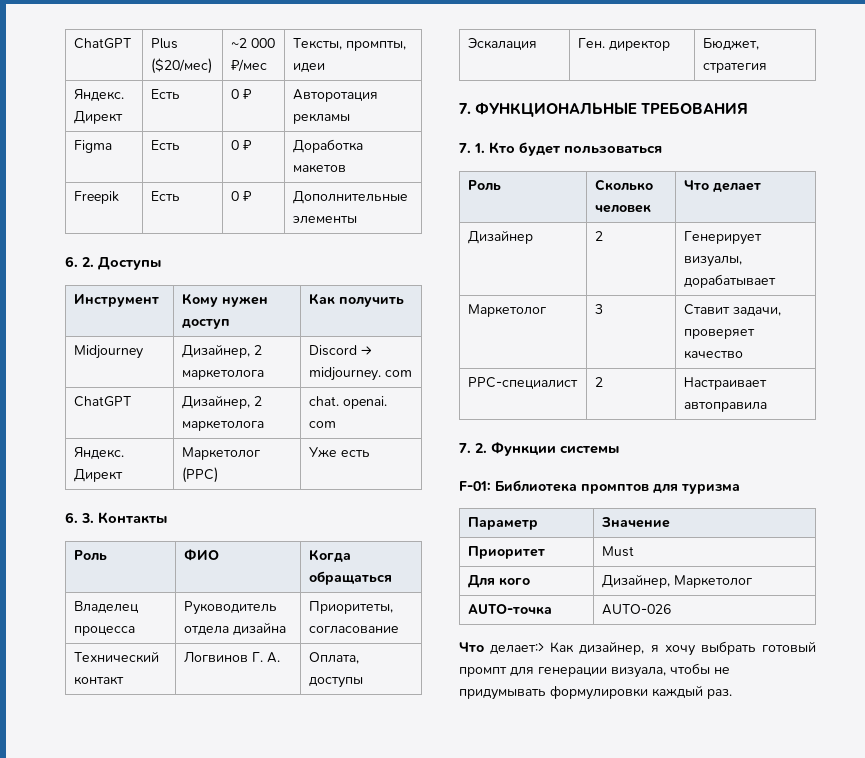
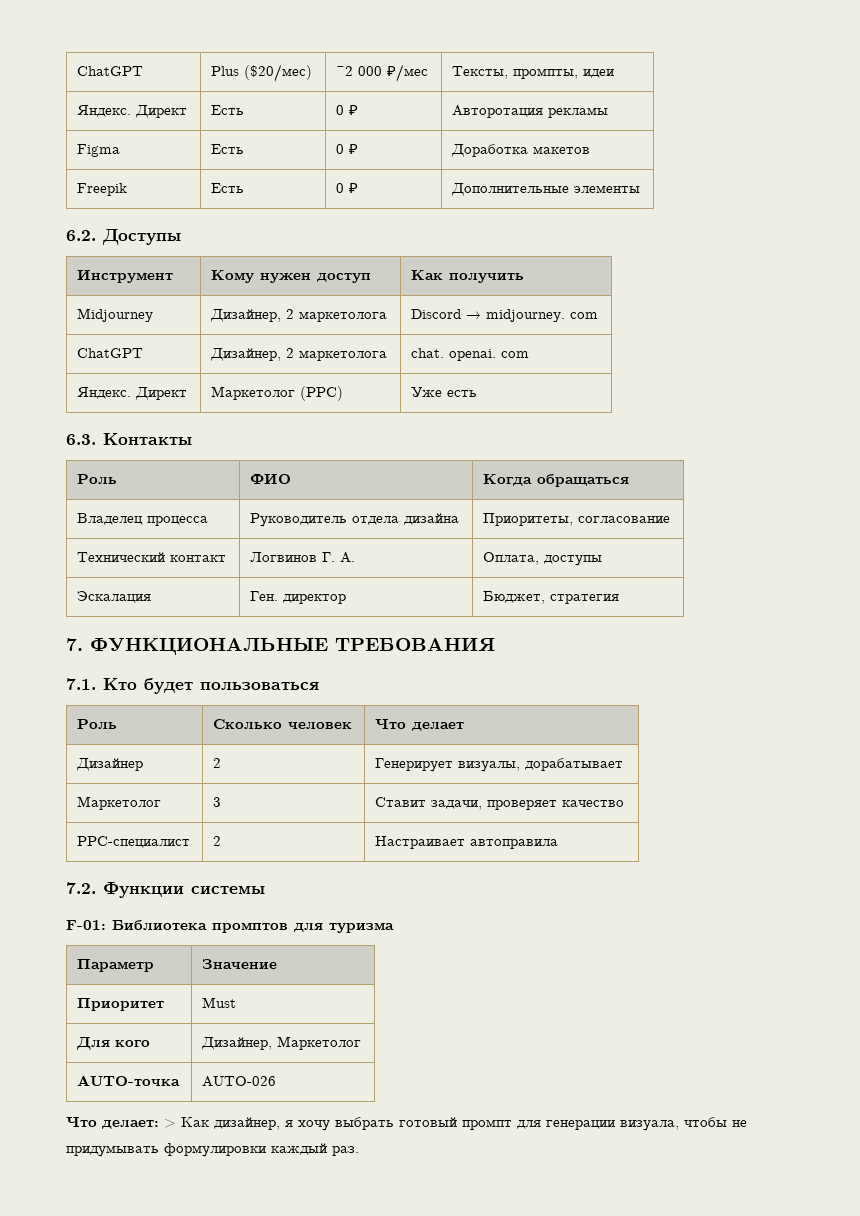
- 6. 2. Доступы
+ 6.2. Доступы
- 6. 3. Контакты
+ 6.3. Контакты
- 7. 1. Кто будет пользоваться
+ 7.1. Кто будет пользоваться
- 7. 2. Функции системы
+ 7.2. Функции системы
- Что делает:> Как дизайнер, я хочу выбрать готовый промпт для генерации визуала, чтобы не придумывать формулировки каждый раз.
+ Что делает: > Как дизайнер, я хочу выбрать готовый промпт для генерации визуала, чтобы не придумывать формулировки каждый раз.

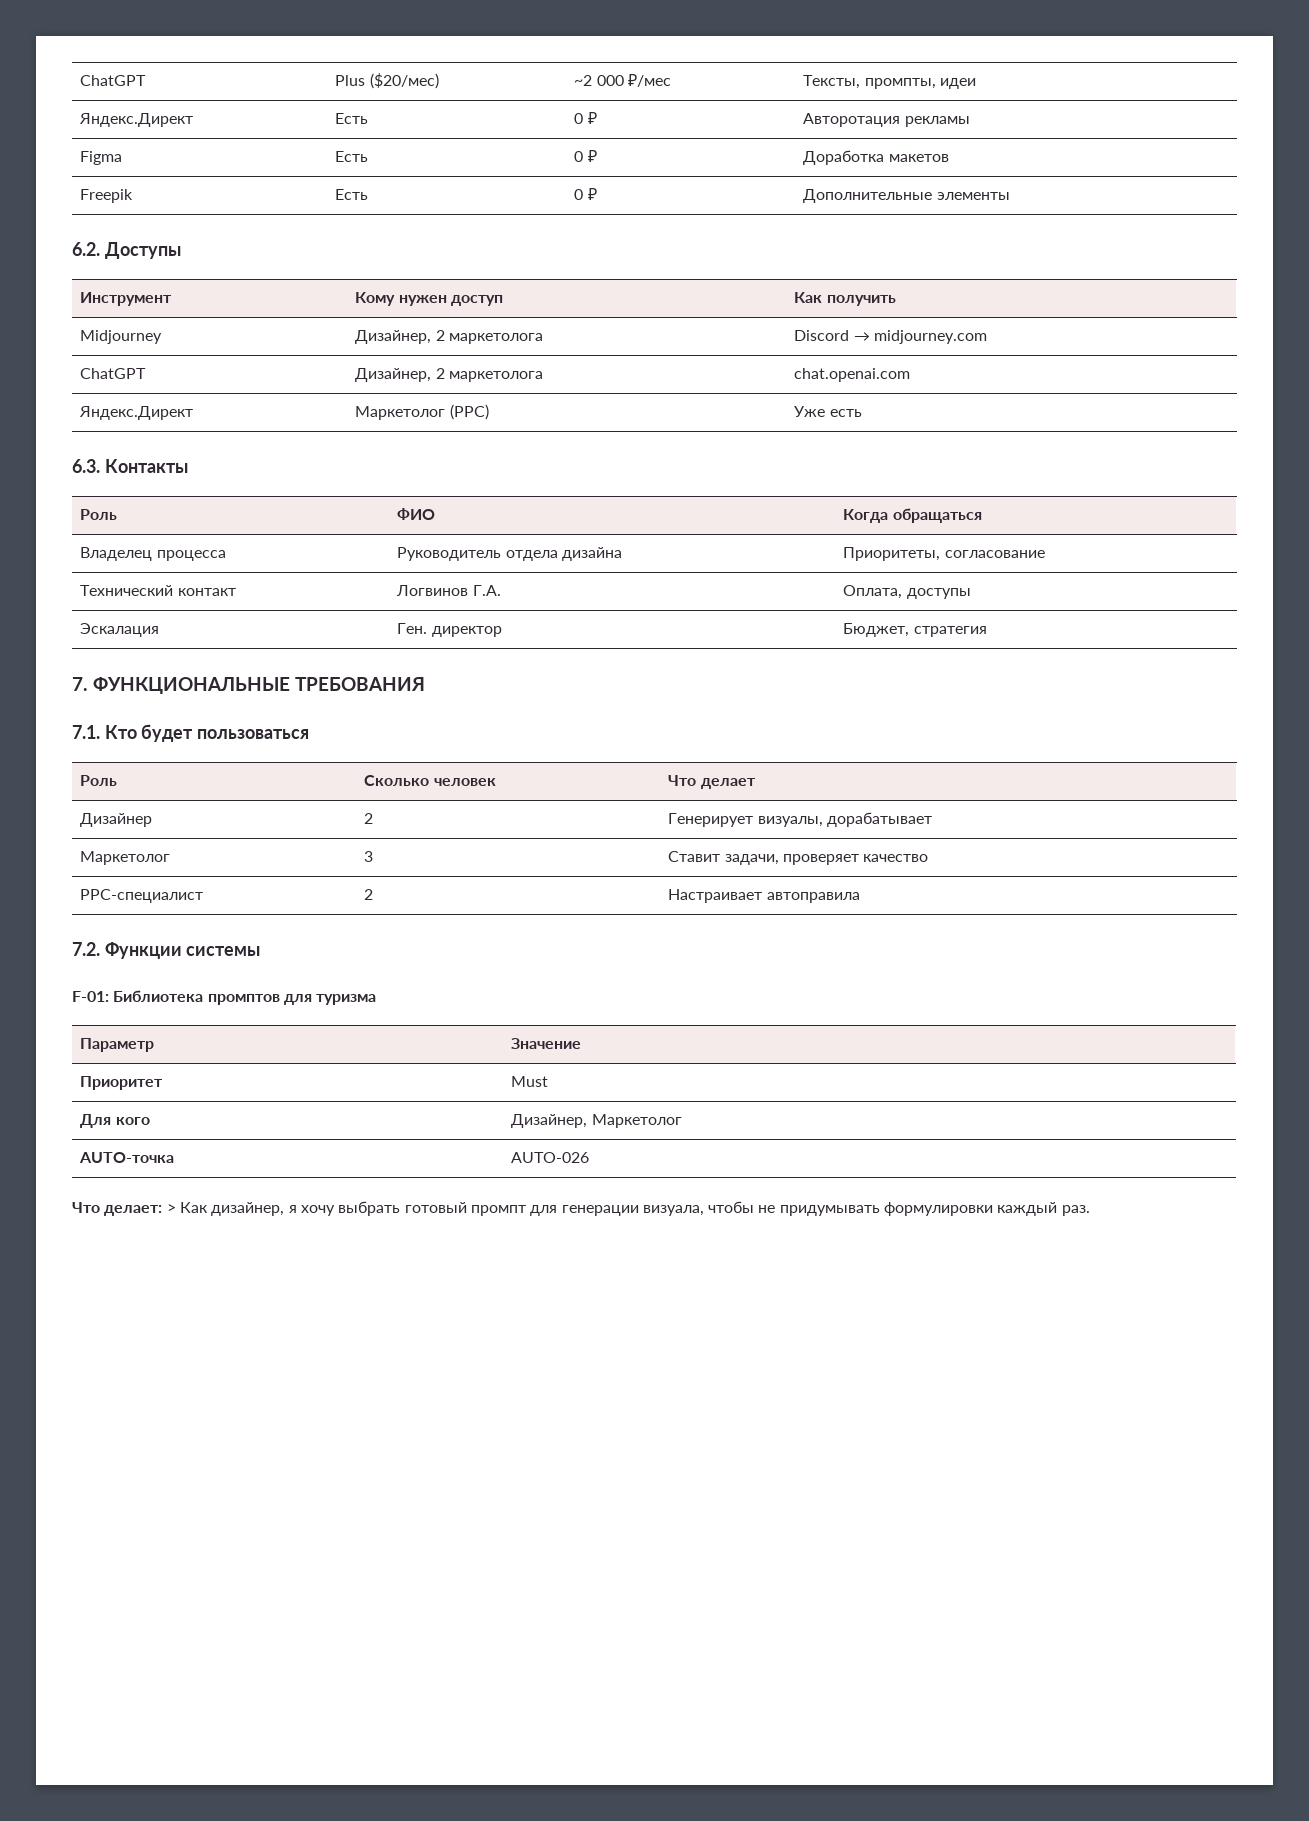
- Яндекс. Директ | Есть | 0 ₽ | Авторотация рекламы
+ Яндекс.Директ | Есть | 0 ₽ | Авторотация рекламы
- Midjourney | Дизайнер, 2 маркетолога | Discord → midjourney. com
+ Midjourney | Дизайнер, 2 маркетолога | Discord → midjourney.com
- ChatGPT | Дизайнер, 2 маркетолога | chat. openai. com
- Яндекс. Директ | Маркетолог (PPC) | Уже есть
+ ChatGPT | Дизайнер, 2 маркетолога | chat.openai.com
+ Яндекс.Директ | Маркетолог (PPC) | Уже есть
- Технический контакт | Логвинов Г. А. | Оплата, доступы
+ Технический контакт | Логвинов Г.А. | Оплата, доступы

